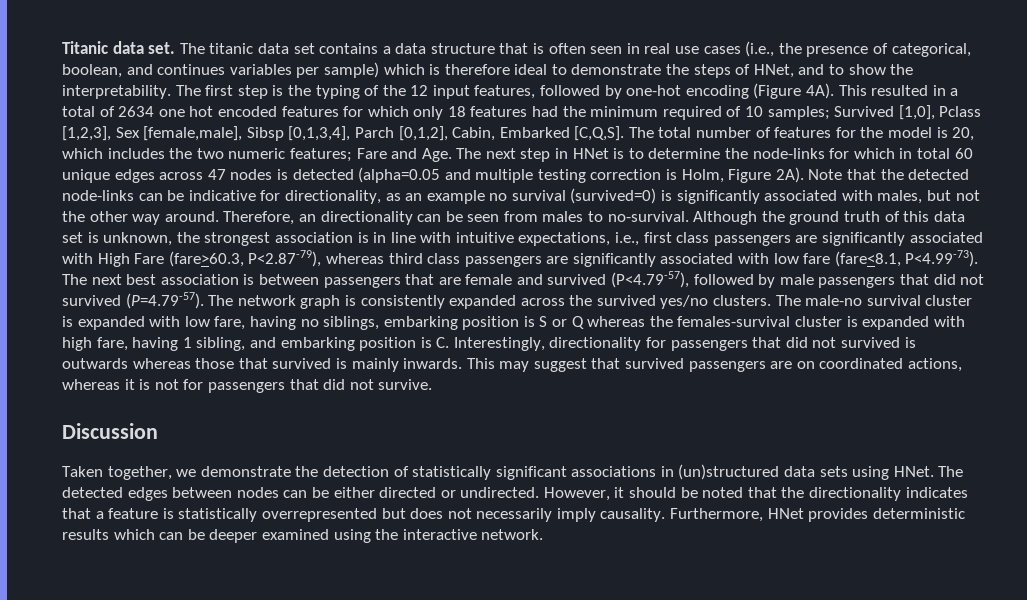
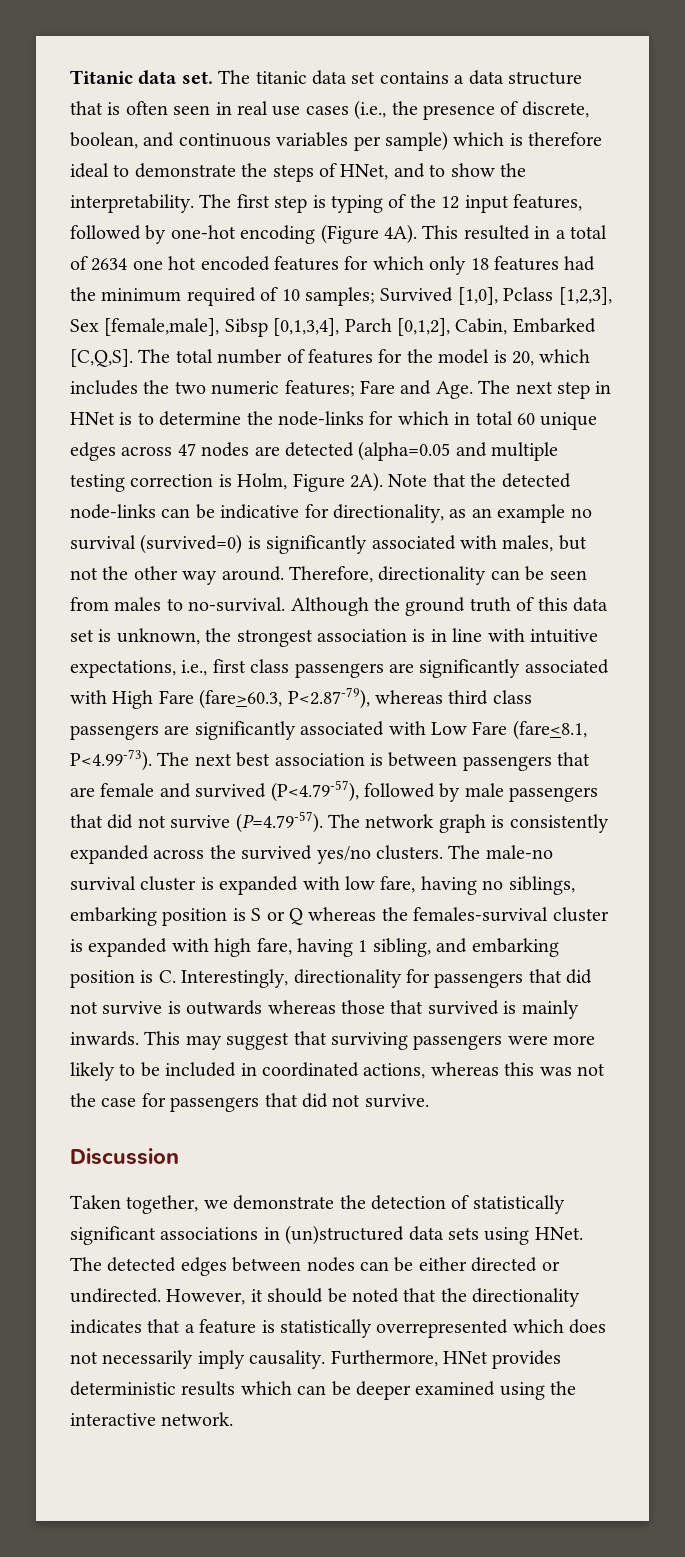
- The titanic data set contains a data structure that is often seen in real use cases (i.e., the presence of categorical, boolean, and continues variables per sample) which is therefore ideal to demonstrate the steps of HNet, and to show the interpretability.
+ The titanic data set contains a data structure that is often seen in real use cases (i.e., the presence of discrete, boolean, and continuous variables per sample) which is therefore ideal to demonstrate the steps of HNet, and to show the interpretability.
- The first step is the typing of the 12 input features, followed by one-hot encoding (Figure 4A).
+ The first step is typing of the 12 input features, followed by one-hot encoding (Figure 4A).
- The total number of features for the model is 20, which includes the two numeric features; Fare and Age. The next step in HNet is to determine the node-links for which in total 60 unique edges across 47 nodes is detected (alpha=0.05 and multiple testing correction is Holm, Figure 2A).
+ The total number of features for the model is 20, which includes the two numeric features; Fare and Age. The next step in HNet is to determine the node-links for which in total 60 unique edges across 47 nodes are detected (alpha=0.05 and multiple testing correction is Holm, Figure 2A).
- Therefore, an directionality can be seen from males to no-survival.
+ Therefore, directionality can be seen from males to no-survival.
- Although the ground truth of this data set is unknown, the strongest association is in line with intuitive expectations, i.e., first class passengers are significantly associated with High Fare (fare>60.3, P<2.87-79), whereas third class passengers are significantly associated with low fare (fare<8.1, P<4.99-73). The next best association is between passengers that are female and survived (P<4.79-57), followed by male passengers that did not survived (P=4.79-57). The network graph is consistently expanded across the survived yes/no clusters.
+ Although the ground truth of this data set is unknown, the strongest association is in line with intuitive expectations, i.e., first class passengers are significantly associated with High Fare (fare>60.3, P<2.87-79), whereas third class passengers are significantly associated with Low Fare (fare<8.1, P<4.99-73). The next best association is between passengers that are female and survived (P<4.79-57), followed by male passengers that did not survive (P=4.79-57). The network graph is consistently expanded across the survived yes/no clusters.
- The male-no survival cluster is expanded with low fare, having no siblings, embarking position is S or Q whereas the females-survival cluster is expanded with high fare, having 1 sibling, and embarking position is C. Interestingly, directionality for passengers that did not survived is outwards whereas those that survived is mainly inwards.
+ The male-no survival cluster is expanded with low fare, having no siblings, embarking position is S or Q whereas the females-survival cluster is expanded with high fare, having 1 sibling, and embarking position is C. Interestingly, directionality for passengers that did not survive is outwards whereas those that survived is mainly inwards.
- This may suggest that survived passengers are on coordinated actions, whereas it is not for passengers that did not survive.
+ This may suggest that surviving passengers were more likely to be included in coordinated actions, whereas this was not the case for passengers that did not survive.
- However, it should be noted that the directionality indicates that a feature is statistically overrepresented but does not necessarily imply causality.
+ However, it should be noted that the directionality indicates that a feature is statistically overrepresented which does not necessarily imply causality.

